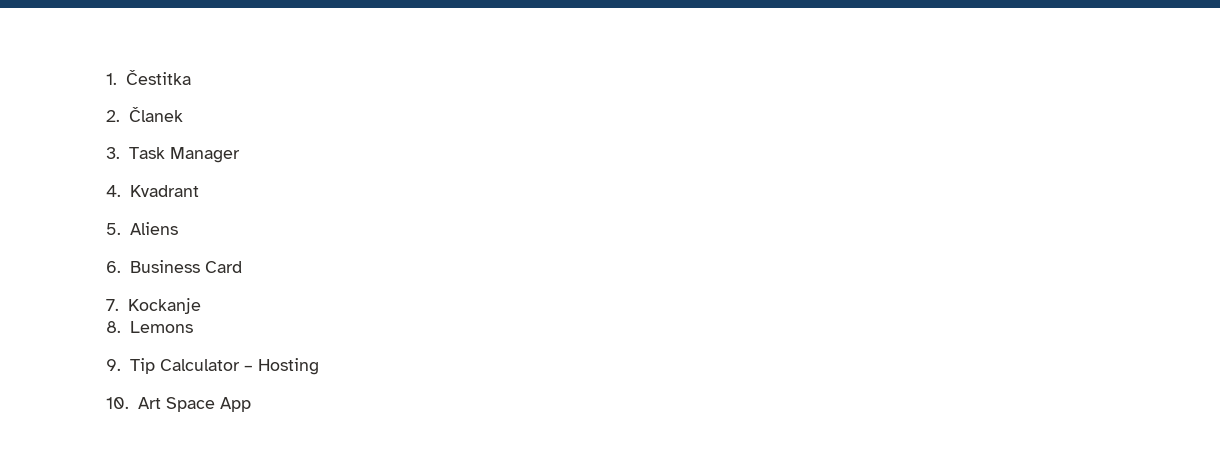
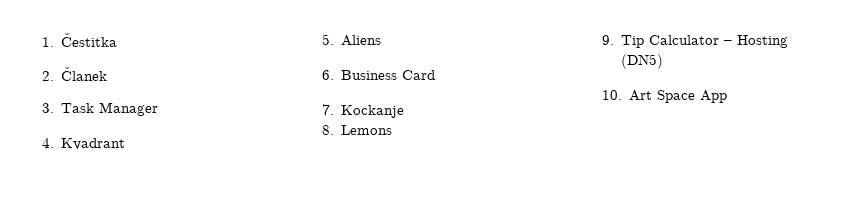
- 9. Tip Calculator – Hosting
+ 9. Tip Calculator – Hosting (DN5)

